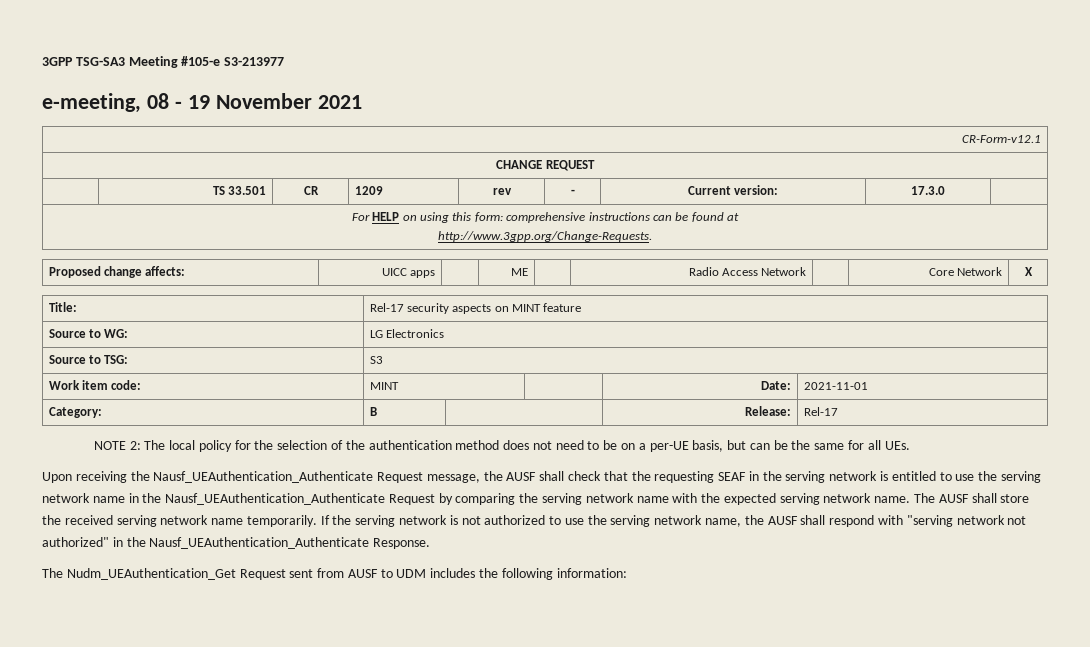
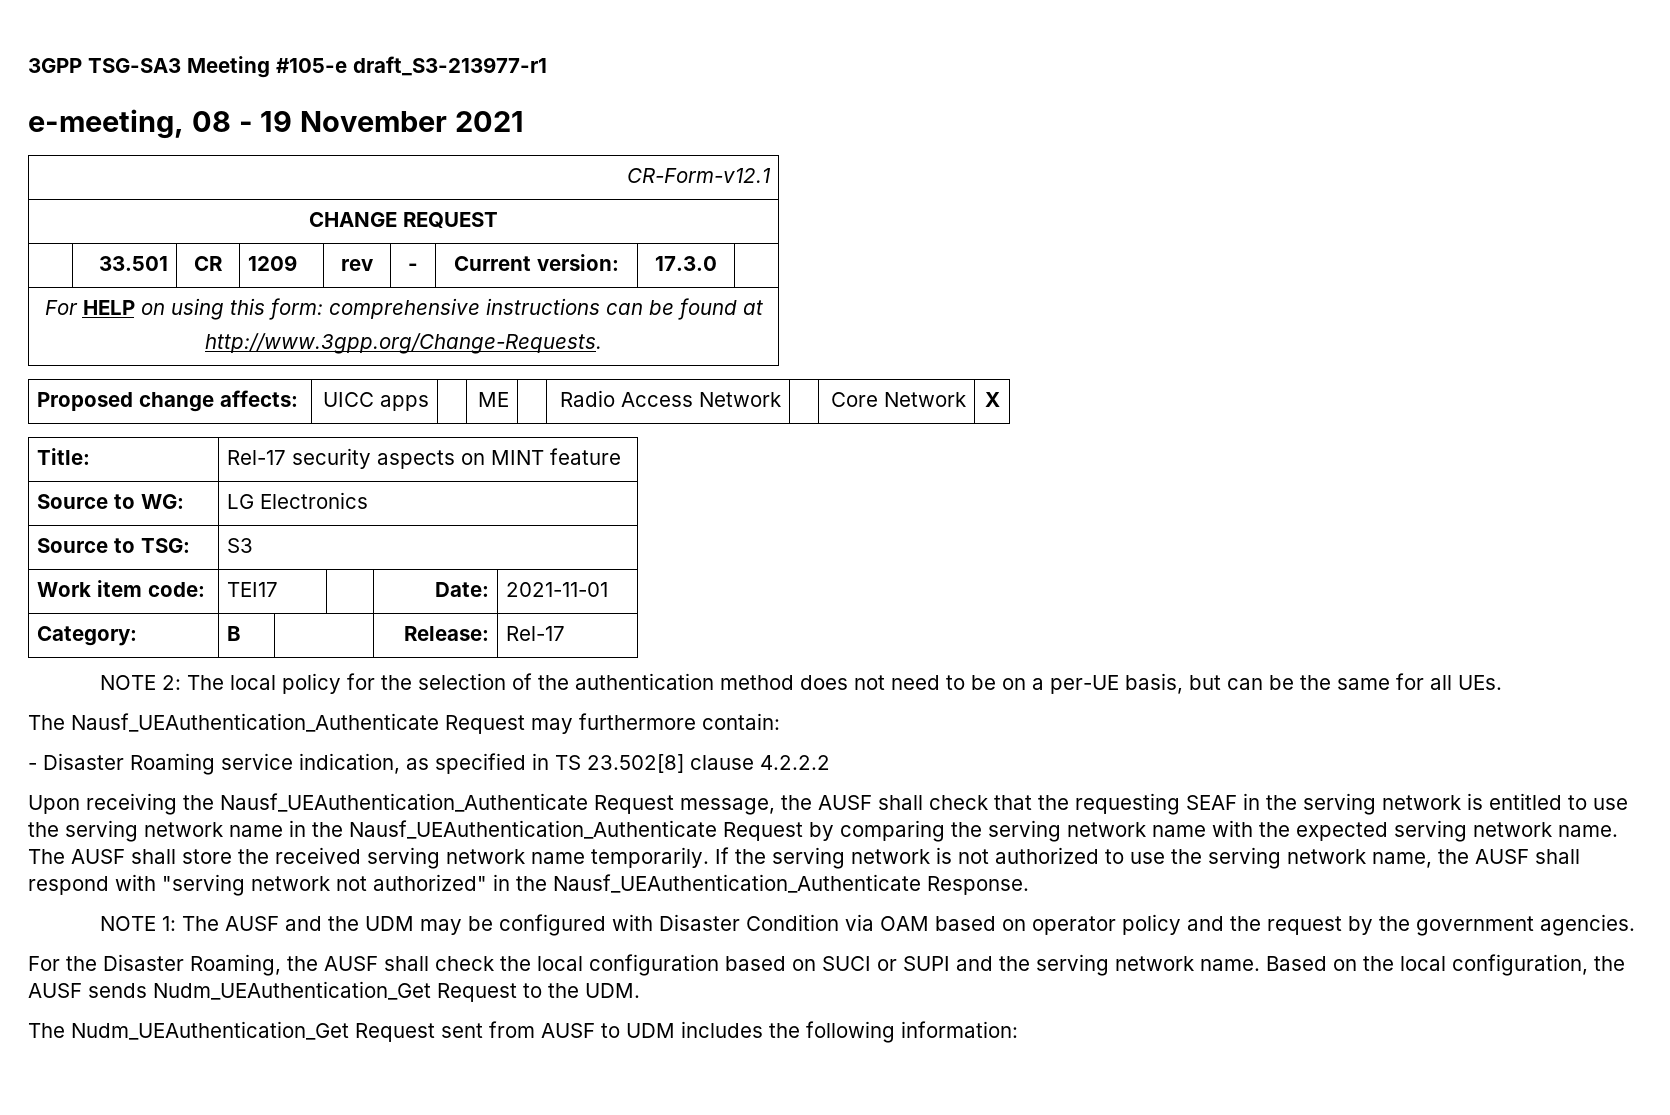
- 3GPP TSG-SA3 Meeting #105-e S3-213977
+ 3GPP TSG-SA3 Meeting #105-e draft_S3-213977-r1
- | TS 33.501 | CR | 1209 | rev | - | Current version: | 17.3.0 |
+ | 33.501 | CR | 1209 | rev | - | Current version: | 17.3.0 |
- Work item code: | MINT | | Date: | 2021-11-01
+ Work item code: | TEI17 | | Date: | 2021-11-01
+ The Nausf_UEAuthentication_Authenticate Request may furthermore contain:
+ - Disaster Roaming service indication, as specified in TS 23.502[8] clause 4.2.2.2
+ NOTE 1: The AUSF and the UDM may be configured with Disaster Condition via OAM based on operator policy and the request by the government agencies.
+ For the Disaster Roaming, the AUSF shall check the local configuration based on SUCI or SUPI and the serving network name. Based on the local configuration, the AUSF sends Nudm_UEAuthentication_Get Request to the UDM.

